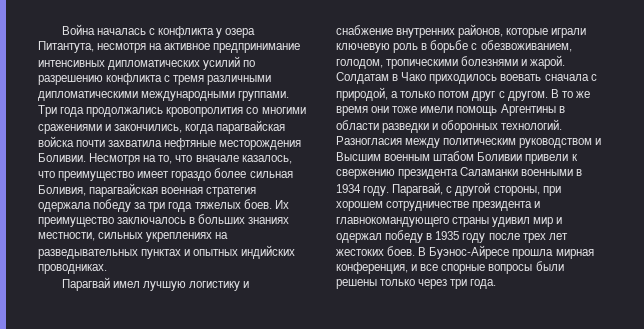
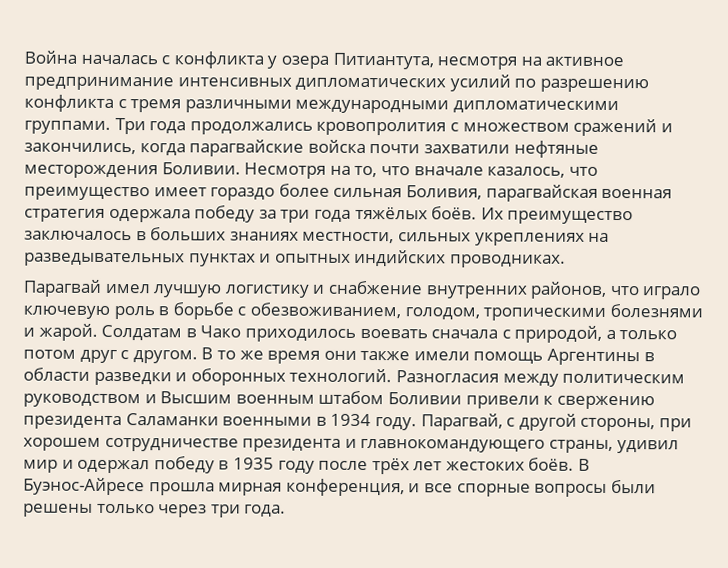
- Война началась с конфликта у озера Питантута, несмотря на активное предпринимание интенсивных дипломатических усилий по разрешению конфликта с тремя различными дипломатическими международными группами.
+ Война началась с конфликта у озера Питиантута, несмотря на активное предпринимание интенсивных дипломатических усилий по разрешению конфликта с тремя различными международными дипломатическими группами.
- Три года продолжались кровопролития со многими сражениями и закончились, когда парагвайская войска почти захватила нефтяные месторождения Боливии.
+ Три года продолжались кровопролития с множеством сражений и закончились, когда парагвайские войска почти захватили нефтяные месторождения Боливии.
- Несмотря на то, что вначале казалось, что преимущество имеет гораздо более сильная Боливия, парагвайская военная стратегия одержала победу за три года тяжелых боев.
+ Несмотря на то, что вначале казалось, что преимущество имеет гораздо более сильная Боливия, парагвайская военная стратегия одержала победу за три года тяжёлых боёв.
- Парагвай имел лучшую логистику и снабжение внутренних районов, которые играли ключевую роль в борьбе с обезвоживанием, голодом, тропическими болезнями и жарой.
+ Парагвай имел лучшую логистику и снабжение внутренних районов, что играло ключевую роль в борьбе с обезвоживанием, голодом, тропическими болезнями и жарой.
- В то же время они тоже имели помощь Аргентины в области разведки и оборонных технологий.
+ В то же время они также имели помощь Аргентины в области разведки и оборонных технологий.
- Парагвай, с другой стороны, при хорошем сотрудничестве президента и главнокомандующего страны удивил мир и одержал победу в 1935 году после трех лет жестоких боев.
+ Парагвай, с другой стороны, при хорошем сотрудничестве президента и главнокомандующего страны, удивил мир и одержал победу в 1935 году после трёх лет жестоких боёв.

